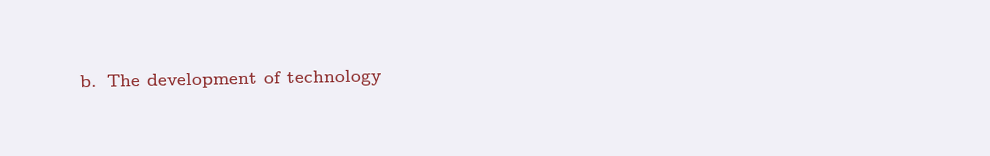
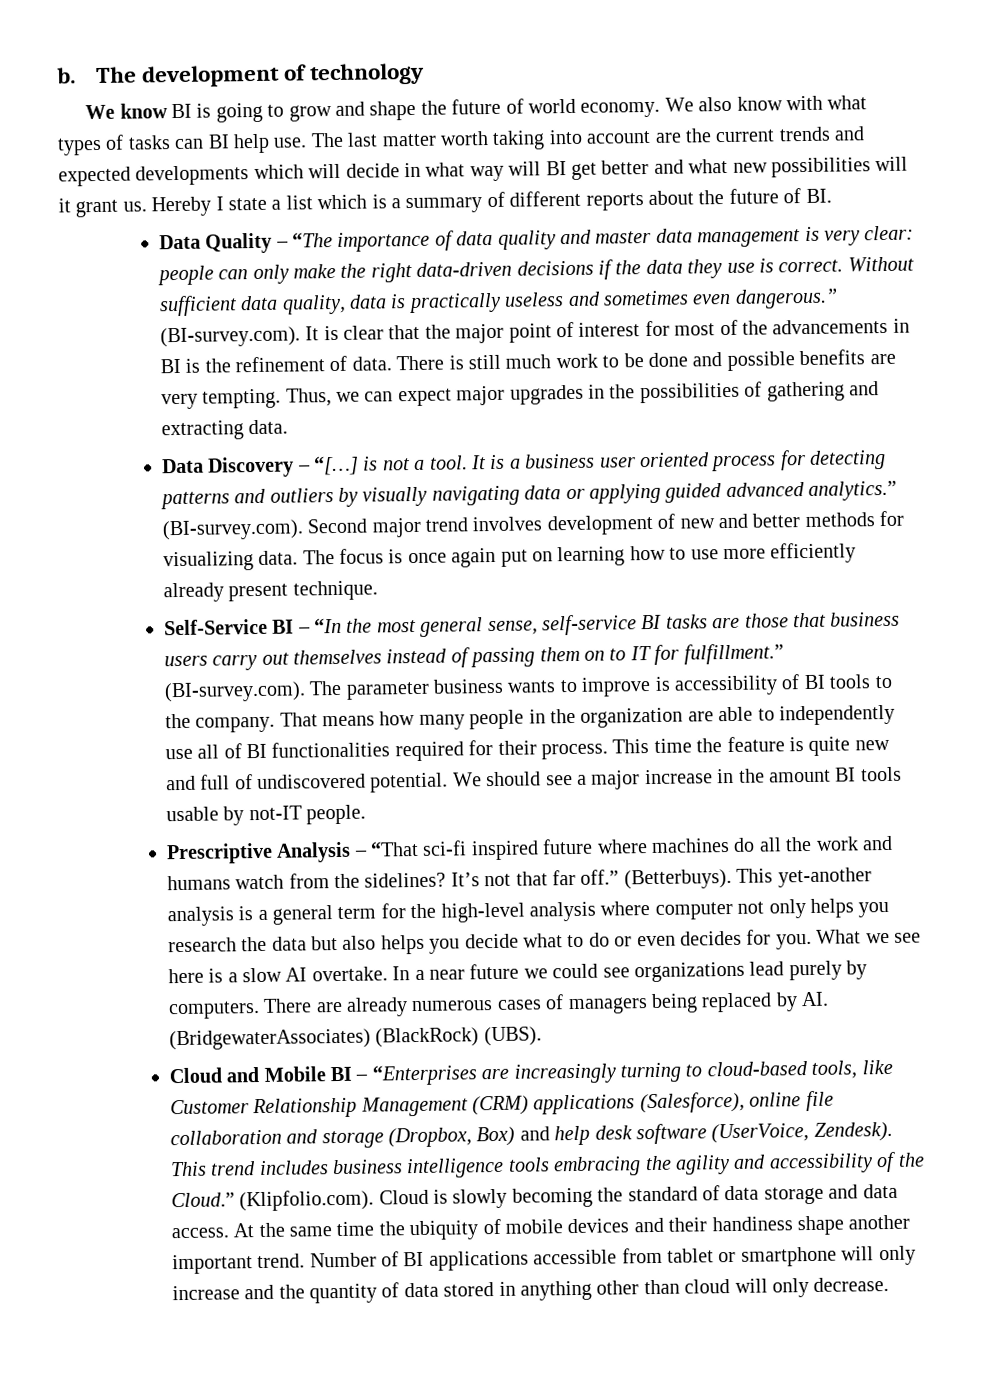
+ We know BI is going to grow and shape the future of world economy. We also know with what types of tasks can BI help use. The last matter worth taking into account are the current trends and expected developments which will decide in what way will BI get better and what new possibilities will it grant us. Hereby I state a list which is a summary of different reports about the future of BI.
+ Data Quality – “The importance of data quality and master data management is very clear: people can only make the right data-driven decisions if the data they use is correct. Without sufficient data quality, data is practically useless and sometimes even dangerous.” (BI-survey.com). It is clear that the major point of interest for most of the advancements in BI is the refinement of data. There is still much work to be done and possible benefits are very tempting. Thus, we can expect major upgrades in the possibilities of gathering and extracting data.
+ Data Discovery – “[…] is not a tool. It is a business user oriented process for detecting patterns and outliers by visually navigating data or applying guided advanced analytics.” (BI-survey.com). Second major trend involves development of new and better methods for visualizing data. The focus is once again put on learning how to use more efficiently already present technique.
+ Self-Service BI – “In the most general sense, self-service BI tasks are those that business users carry out themselves instead of passing them on to IT for fulfillment.” (BI-survey.com). The parameter business wants to improve is accessibility of BI tools to the company. That means how many people in the organization are able to independently use all of BI functionalities required for their process. This time the feature is quite new and full of undiscovered potential. We should see a major increase in the amount BI tools usable by not-IT people.
+ Prescriptive Analysis – “That sci-fi inspired future where machines do all the work and humans watch from the sidelines? It’s not that far off.” (Betterbuys). This yet-another analysis is a general term for the high-level analysis where computer not only helps you research the data but also helps you decide what to do or even decides for you. What we see here is a slow AI overtake. In a near future we could see organizations lead purely by computers. There are already numerous cases of managers being replaced by AI. (BridgewaterAssociates) (BlackRock) (UBS).
+ Cloud and Mobile BI – “Enterprises are increasingly turning to cloud-based tools, like Customer Relationship Management (CRM) applications (Salesforce), online file collaboration and storage (Dropbox, Box) and help desk software (UserVoice, Zendesk). This trend includes business intelligence tools embracing the agility and accessibility of the Cloud.” (Klipfolio.com). Cloud is slowly becoming the standard of data storage and data access. At the same time the ubiquity of mobile devices and their handiness shape another important trend. Number of BI applications accessible from tablet or smartphone will only increase and the quantity of data stored in anything other than cloud will only decrease.

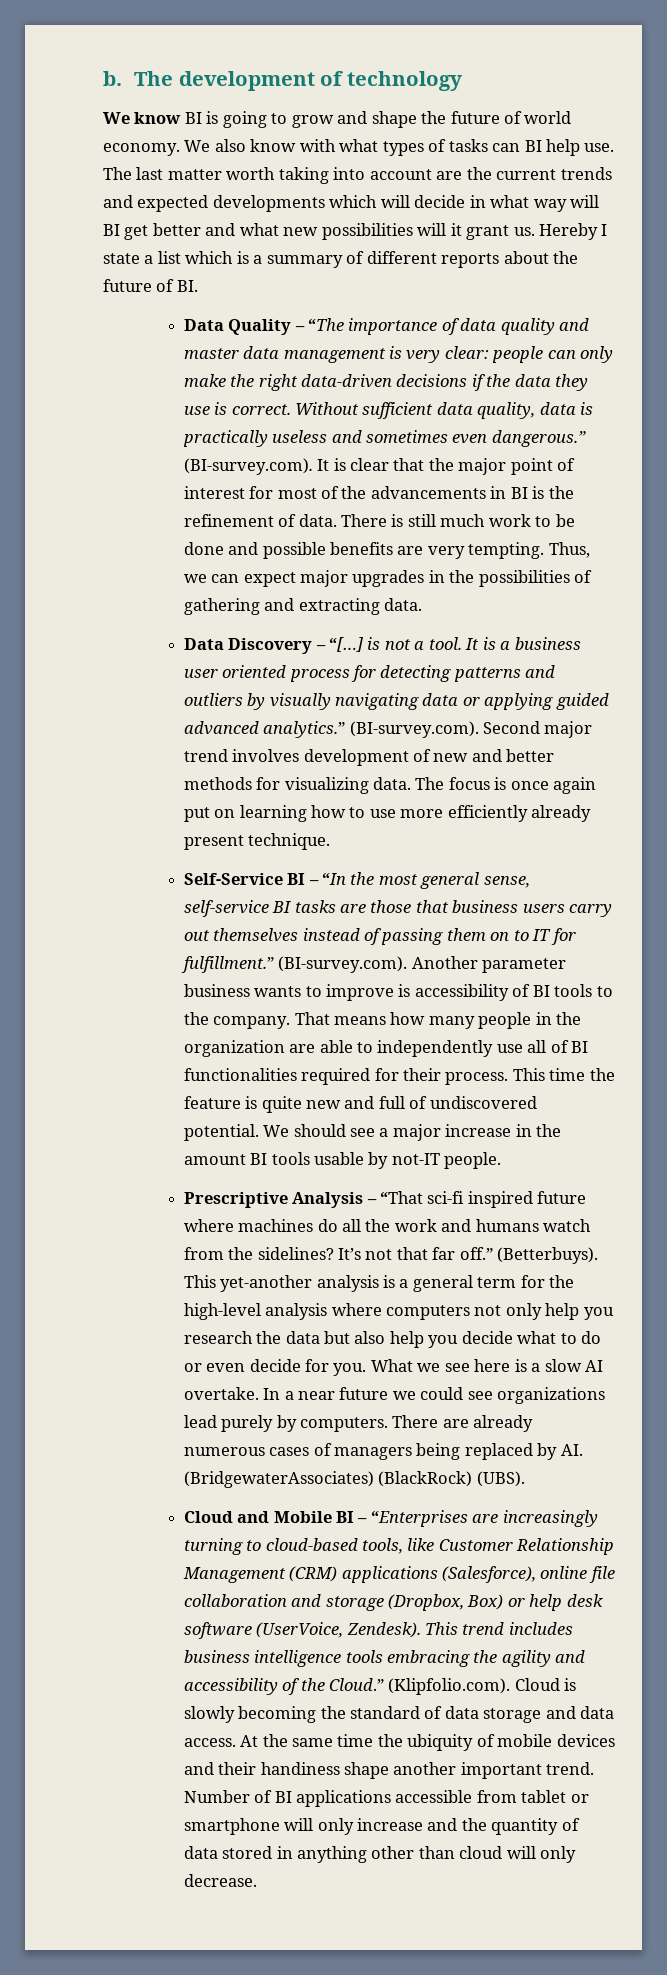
- (BI-survey.com). The parameter business wants to improve is accessibility of BI tools to the company.
+ (BI-survey.com). Another parameter business wants to improve is accessibility of BI tools to the company.
- This yet-another analysis is a general term for the high-level analysis where computer not only helps you research the data but also helps you decide what to do or even decides for you.
+ This yet-another analysis is a general term for the high-level analysis where computers not only help you research the data but also help you decide what to do or even decide for you.
- Cloud and Mobile BI – “Enterprises are increasingly turning to cloud-based tools, like Customer Relationship Management (CRM) applications (Salesforce), online file collaboration and storage (Dropbox, Box) and help desk software (UserVoice, Zendesk).
+ Cloud and Mobile BI – “Enterprises are increasingly turning to cloud-based tools, like Customer Relationship Management (CRM) applications (Salesforce), online file collaboration and storage (Dropbox, Box) or help desk software (UserVoice, Zendesk).

